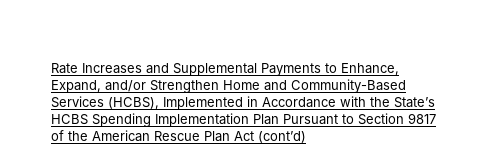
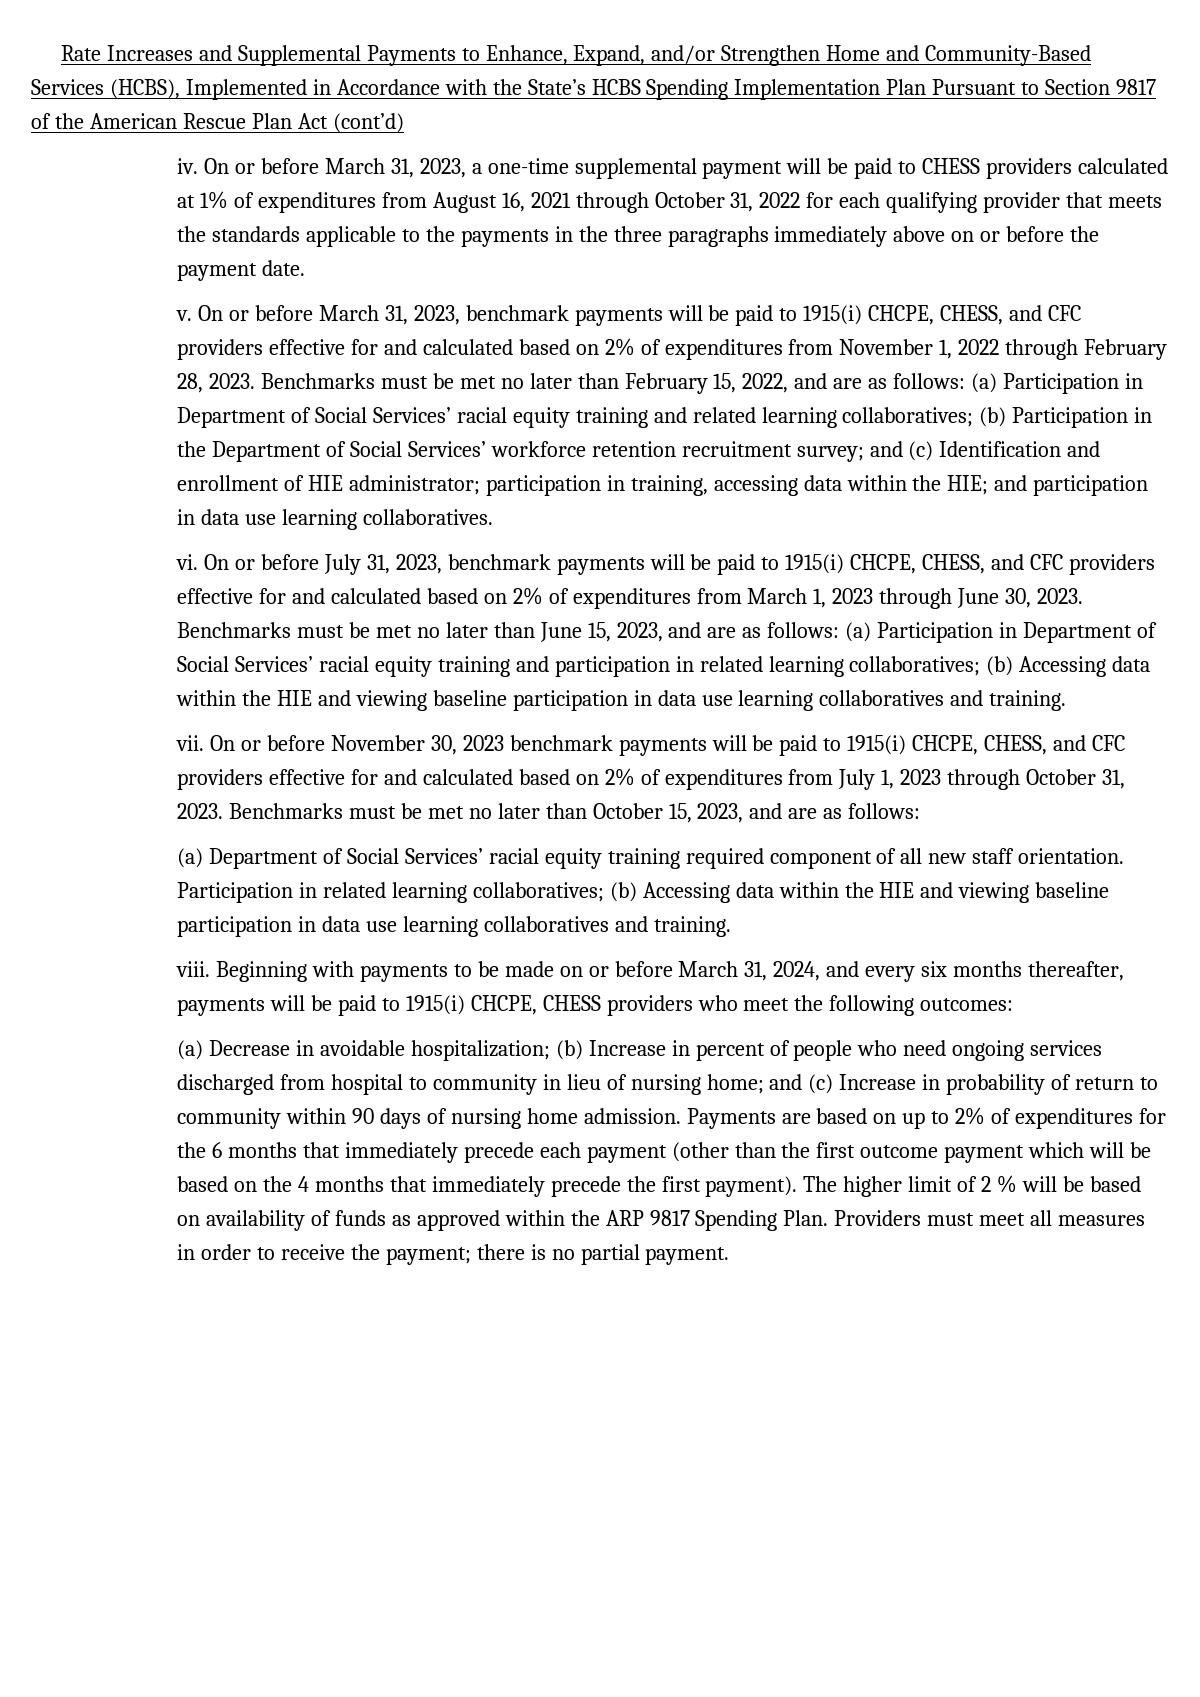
+ iv. On or before March 31, 2023, a one-time supplemental payment will be paid to CHESS providers calculated at 1% of expenditures from August 16, 2021 through October 31, 2022 for each qualifying provider that meets the standards applicable to the payments in the three paragraphs immediately above on or before the payment date.
+ v. On or before March 31, 2023, benchmark payments will be paid to 1915(i) CHCPE, CHESS, and CFC providers effective for and calculated based on 2% of expenditures from November 1, 2022 through February 28, 2023. Benchmarks must be met no later than February 15, 2022, and are as follows: (a) Participation in Department of Social Services’ racial equity training and related learning collaboratives; (b) Participation in the Department of Social Services’ workforce retention recruitment survey; and (c) Identification and enrollment of HIE administrator; participation in training, accessing data within the HIE; and participation in data use learning collaboratives.
+ vi. On or before July 31, 2023, benchmark payments will be paid to 1915(i) CHCPE, CHESS, and CFC providers effective for and calculated based on 2% of expenditures from March 1, 2023 through June 30, 2023. Benchmarks must be met no later than June 15, 2023, and are as follows: (a) Participation in Department of Social Services’ racial equity training and participation in related learning collaboratives; (b) Accessing data within the HIE and viewing baseline participation in data use learning collaboratives and training.
+ vii. On or before November 30, 2023 benchmark payments will be paid to 1915(i) CHCPE, CHESS, and CFC providers effective for and calculated based on 2% of expenditures from July 1, 2023 through October 31, 2023. Benchmarks must be met no later than October 15, 2023, and are as follows:
+ (a) Department of Social Services’ racial equity training required component of all new staff orientation. Participation in related learning collaboratives; (b) Accessing data within the HIE and viewing baseline participation in data use learning collaboratives and training.
+ viii. Beginning with payments to be made on or before March 31, 2024, and every six months thereafter, payments will be paid to 1915(i) CHCPE, CHESS providers who meet the following outcomes:
+ (a) Decrease in avoidable hospitalization; (b) Increase in percent of people who need ongoing services discharged from hospital to community in lieu of nursing home; and (c) Increase in probability of return to community within 90 days of nursing home admission. Payments are based on up to 2% of expenditures for the 6 months that immediately precede each payment (other than the first outcome payment which will be based on the 4 months that immediately precede the first payment). The higher limit of 2 % will be based on availability of funds as approved within the ARP 9817 Spending Plan. Providers must meet all measures in order to receive the payment; there is no partial payment.

